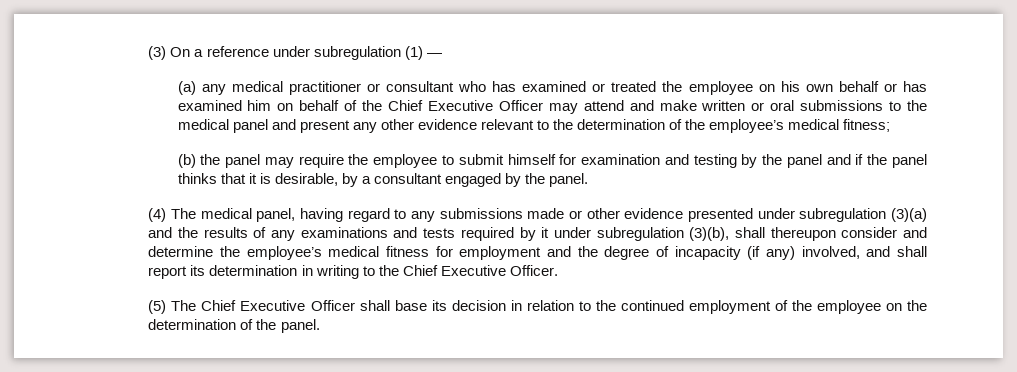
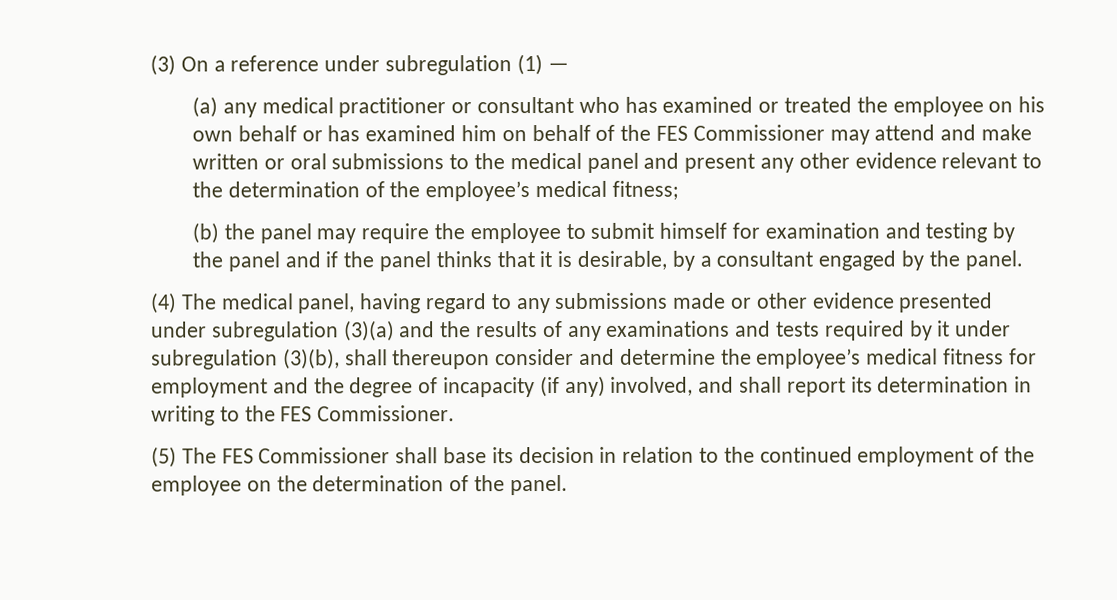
- (a) any medical practitioner or consultant who has examined or treated the employee on his own behalf or has examined him on behalf of the Chief Executive Officer may attend and make written or oral submissions to the medical panel and present any other evidence relevant to the determination of the employee’s medical fitness;
+ (a) any medical practitioner or consultant who has examined or treated the employee on his own behalf or has examined him on behalf of the FES Commissioner may attend and make written or oral submissions to the medical panel and present any other evidence relevant to the determination of the employee’s medical fitness;
- (4) The medical panel, having regard to any submissions made or other evidence presented under subregulation (3)(a) and the results of any examinations and tests required by it under subregulation (3)(b), shall thereupon consider and determine the employee’s medical fitness for employment and the degree of incapacity (if any) involved, and shall report its determination in writing to the Chief Executive Officer.
+ (4) The medical panel, having regard to any submissions made or other evidence presented under subregulation (3)(a) and the results of any examinations and tests required by it under subregulation (3)(b), shall thereupon consider and determine the employee’s medical fitness for employment and the degree of incapacity (if any) involved, and shall report its determination in writing to the FES Commissioner.
- (5) The Chief Executive Officer shall base its decision in relation to the continued employment of the employee on the determination of the panel.
+ (5) The FES Commissioner shall base its decision in relation to the continued employment of the employee on the determination of the panel.

